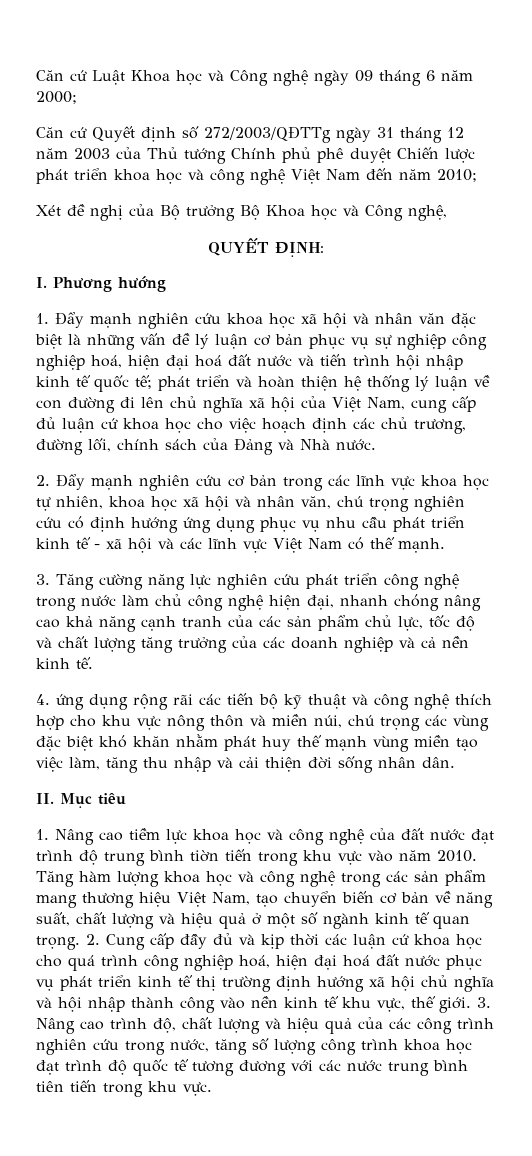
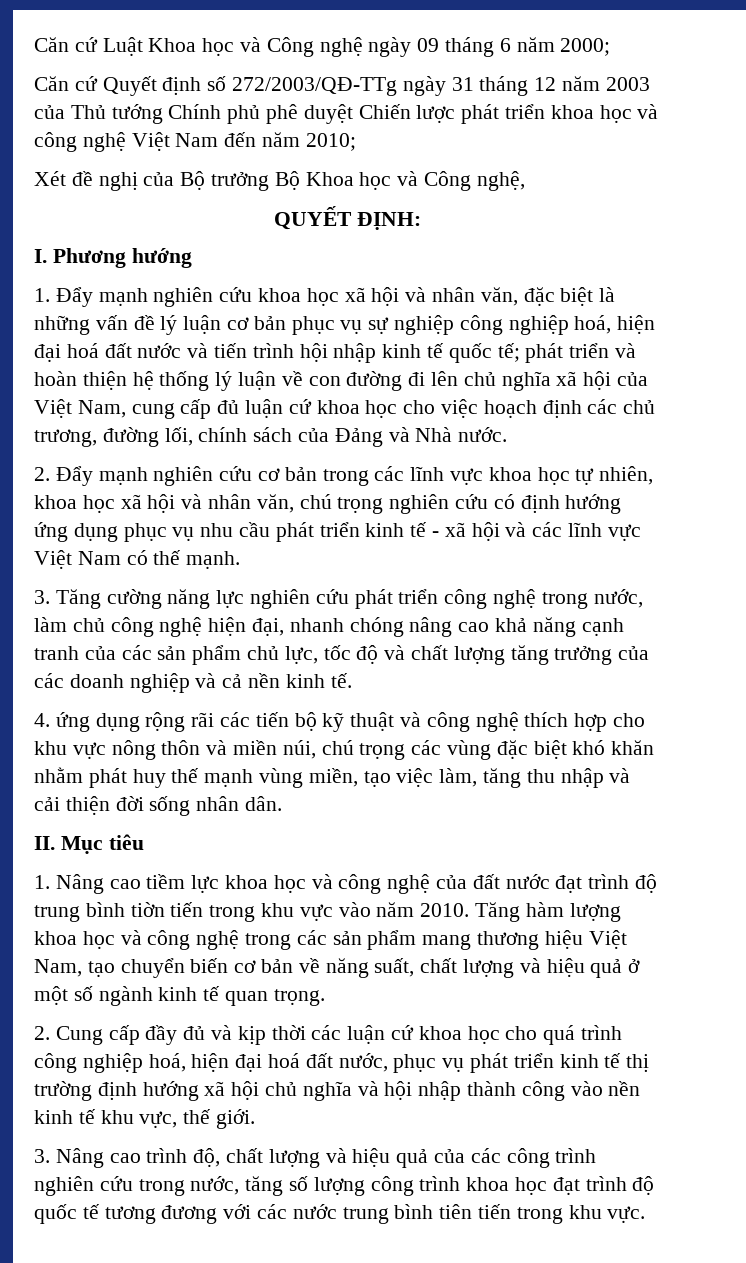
- Căn cứ Quyết định số 272/2003/QĐTTg ngày 31 tháng 12 năm 2003 của Thủ tướng Chính phủ phê duyệt Chiến lược phát triển khoa học và công nghệ Việt Nam đến năm 2010;
+ Căn cứ Quyết định số 272/2003/QĐ-TTg ngày 31 tháng 12 năm 2003 của Thủ tướng Chính phủ phê duyệt Chiến lược phát triển khoa học và công nghệ Việt Nam đến năm 2010;
- 1. Đẩy mạnh nghiên cứu khoa học xã hội và nhân văn đặc biệt là những vấn đề lý luận cơ bản phục vụ sự nghiệp công nghiệp hoá, hiện đại hoá đất nước và tiến trình hội nhập kinh tế quốc tế;
+ 1. Đẩy mạnh nghiên cứu khoa học xã hội và nhân văn, đặc biệt là những vấn đề lý luận cơ bản phục vụ sự nghiệp công nghiệp hoá, hiện đại hoá đất nước và tiến trình hội nhập kinh tế quốc tế;
- 3. Tăng cường năng lực nghiên cứu phát triển công nghệ trong nước làm chủ công nghệ hiện đại, nhanh chóng nâng cao khả năng cạnh tranh của các sản phẩm chủ lực, tốc độ và chất lượng tăng trưởng của các doanh nghiệp và cả nền kinh tế.
+ 3. Tăng cường năng lực nghiên cứu phát triển công nghệ trong nước, làm chủ công nghệ hiện đại, nhanh chóng nâng cao khả năng cạnh tranh của các sản phẩm chủ lực, tốc độ và chất lượng tăng trưởng của các doanh nghiệp và cả nền kinh tế.
- 4. ứng dụng rộng rãi các tiến bộ kỹ thuật và công nghệ thích hợp cho khu vực nông thôn và miền núi, chú trọng các vùng đặc biệt khó khăn nhằm phát huy thế mạnh vùng miền tạo việc làm, tăng thu nhập và cải thiện đời sống nhân dân.
+ 4. ứng dụng rộng rãi các tiến bộ kỹ thuật và công nghệ thích hợp cho khu vực nông thôn và miền núi, chú trọng các vùng đặc biệt khó khăn nhằm phát huy thế mạnh vùng miền, tạo việc làm, tăng thu nhập và cải thiện đời sống nhân dân.
- Tăng hàm lượng khoa học và công nghệ trong các sản phẩm mang thương hiệu Việt Nam, tạo chuyển biến cơ bản về năng suất, chất lượng và hiệu quả ở một số ngành kinh tế quan trọng. 2. Cung cấp đầy đủ và kịp thời các luận cứ khoa học cho quá trình công nghiệp hoá, hiện đại hoá đất nước phục vụ phát triển kinh tế thị trường định hướng xã hội chủ nghĩa và hội nhập thành công vào nền kinh tế khu vực, thế giới. 3. Nâng cao trình độ, chất lượng và hiệu quả của các công trình nghiên cứu trong nước, tăng số lượng công trình khoa học đạt trình độ quốc tế tương đương với các nước trung bình tiên tiến trong khu vực.
+ Tăng hàm lượng khoa học và công nghệ trong các sản phẩm mang thương hiệu Việt Nam, tạo chuyển biến cơ bản về năng suất, chất lượng và hiệu quả ở một số ngành kinh tế quan trọng.
+ 2. Cung cấp đầy đủ và kịp thời các luận cứ khoa học cho quá trình công nghiệp hoá, hiện đại hoá đất nước, phục vụ phát triển kinh tế thị trường định hướng xã hội chủ nghĩa và hội nhập thành công vào nền kinh tế khu vực, thế giới.
+ 3. Nâng cao trình độ, chất lượng và hiệu quả của các công trình nghiên cứu trong nước, tăng số lượng công trình khoa học đạt trình độ quốc tế tương đương với các nước trung bình tiên tiến trong khu vực.

